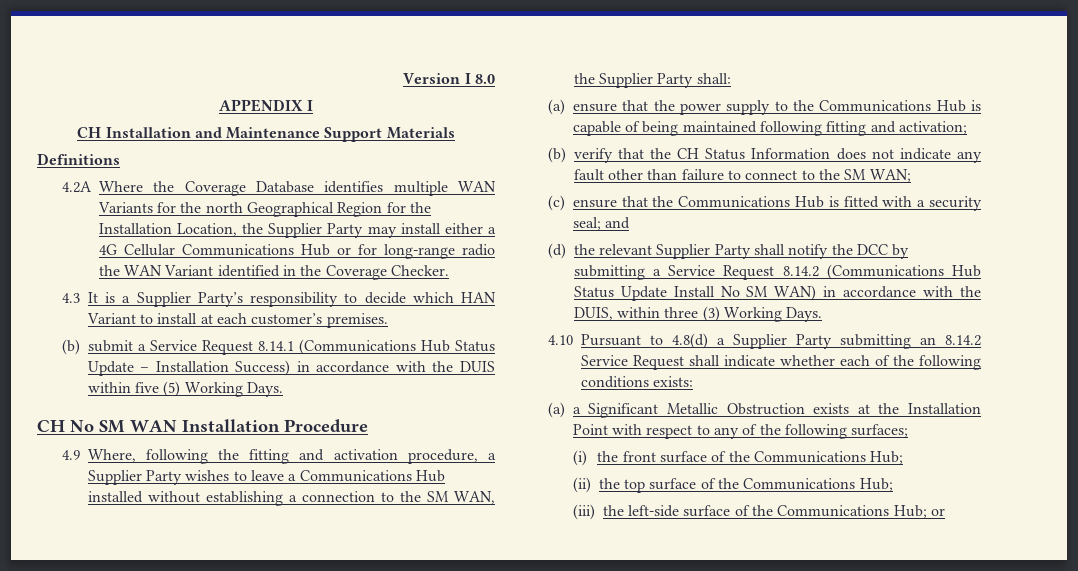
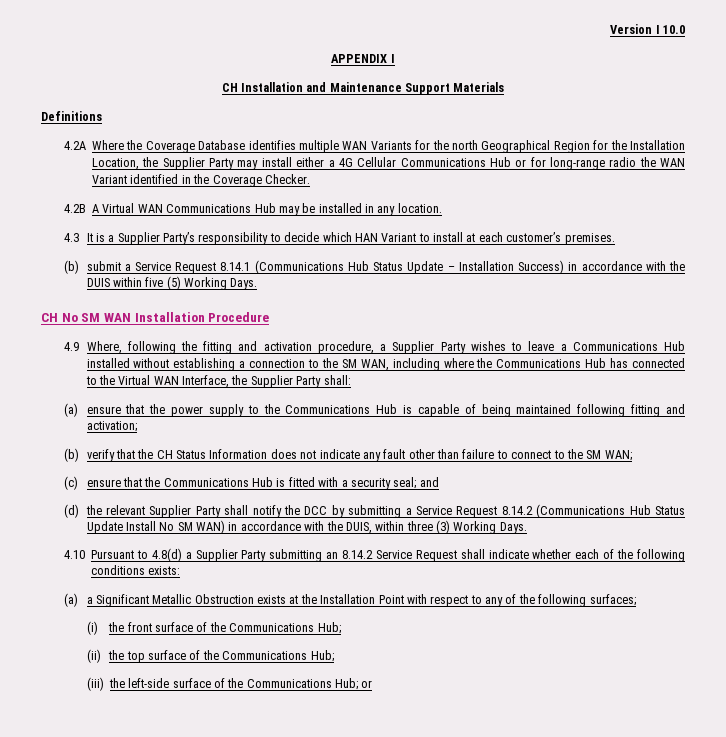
- Version I 8.0
+ Version I 10.0
+ 4.2B A Virtual WAN Communications Hub may be installed in any location.
- 4.9 Where, following the fitting and activation procedure, a Supplier Party wishes to leave a Communications Hub installed without establishing a connection to the SM WAN, the Supplier Party shall:
+ 4.9 Where, following the fitting and activation procedure, a Supplier Party wishes to leave a Communications Hub installed without establishing a connection to the SM WAN, including where the Communications Hub has connected to the Virtual WAN Interface, the Supplier Party shall:

